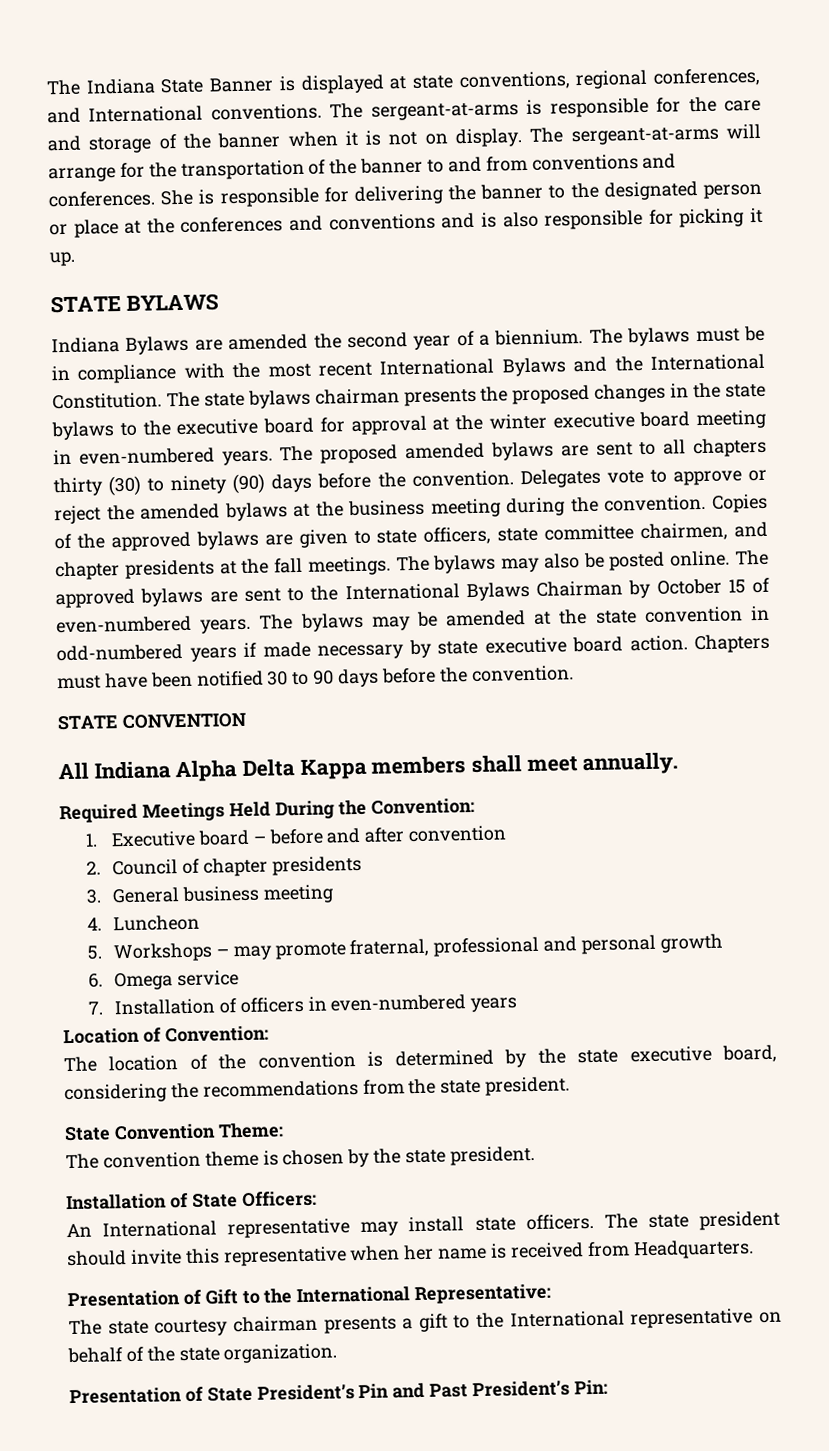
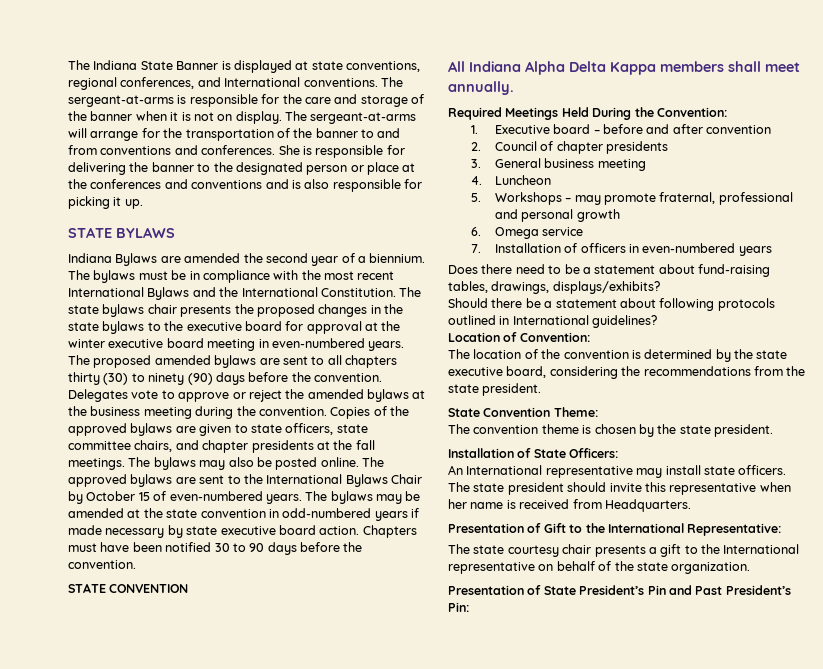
- The state bylaws chairman presents the proposed changes in the state bylaws to the executive board for approval at the winter executive board meeting in even-numbered years.
+ The state bylaws chair presents the proposed changes in the state bylaws to the executive board for approval at the winter executive board meeting in even-numbered years.
- Copies of the approved bylaws are given to state officers, state committee chairmen, and chapter presidents at the fall meetings.
+ Copies of the approved bylaws are given to state officers, state committee chairs, and chapter presidents at the fall meetings.
- The approved bylaws are sent to the International Bylaws Chairman by October 15 of even-numbered years.
+ The approved bylaws are sent to the International Bylaws Chair by October 15 of even-numbered years.
+ Does there need to be a statement about fund-raising tables, drawings, displays/exhibits?
+ Should there be a statement about following protocols outlined in International guidelines?
- The state courtesy chairman presents a gift to the International representative on behalf of the state organization.
+ The state courtesy chair presents a gift to the International representative on behalf of the state organization.

